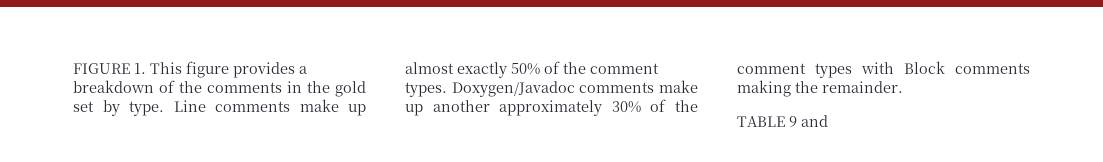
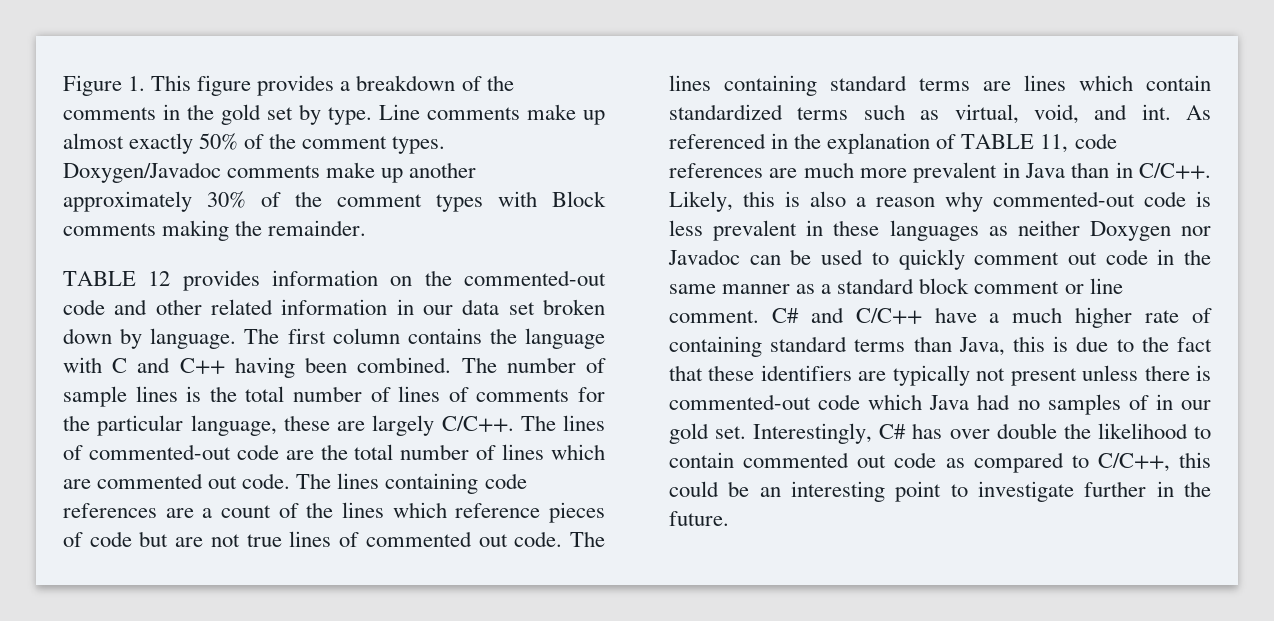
- FIGURE 1. This figure provides a breakdown of the comments in the gold set by type.
+ Figure 1. This figure provides a breakdown of the comments in the gold set by type.
- TABLE 9 and
+ TABLE 12 provides information on the commented-out code and other related information in our data set broken down by language. The first column contains the language with C and C++ having been combined. The number of sample lines is the total number of lines of comments for the particular language, these are largely C/C++. The lines of commented-out code are the total number of lines which are commented out code. The lines containing code references are a count of the lines which reference pieces of code but are not true lines of commented out code. The lines containing standard terms are lines which contain standardized terms such as virtual, void, and int. As referenced in the explanation of TABLE 11, code references are much more prevalent in Java than in C/C++. Likely, this is also a reason why commented-out code is less prevalent in these languages as neither Doxygen nor Javadoc can be used to quickly comment out code in the same manner as a standard block comment or line comment. C# and C/C++ have a much higher rate of containing standard terms than Java, this is due to the fact that these identifiers are typically not present unless there is commented-out code which Java had no samples of in our gold set. Interestingly, C# has over double the likelihood to contain commented out code as compared to C/C++, this could be an interesting point to investigate further in the future.

